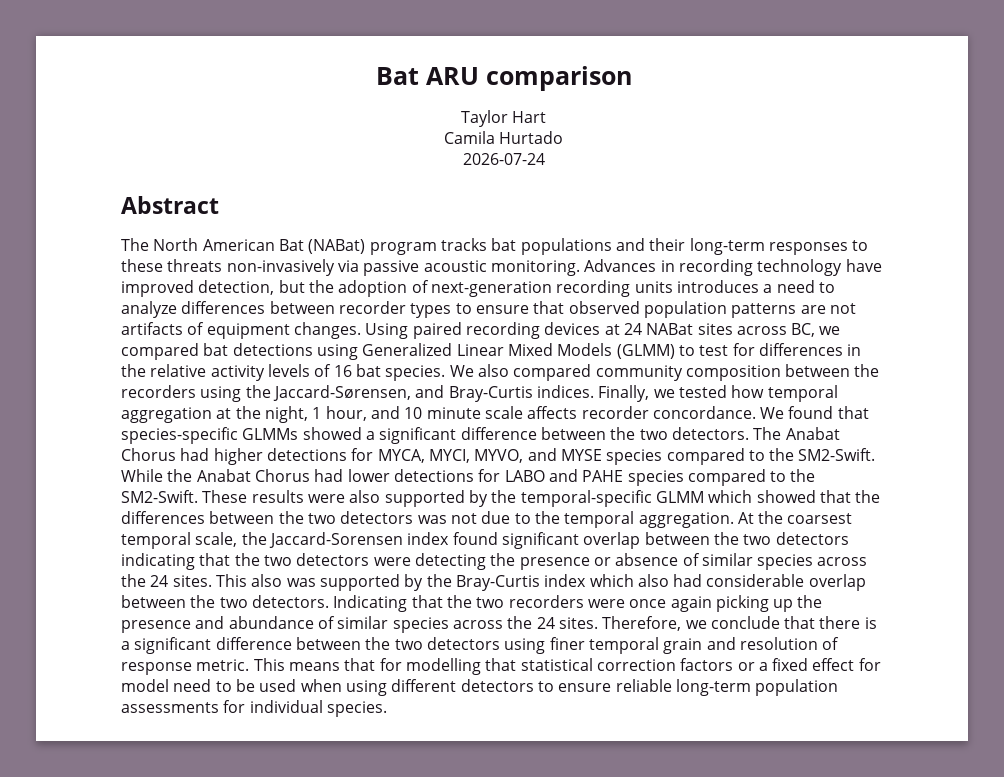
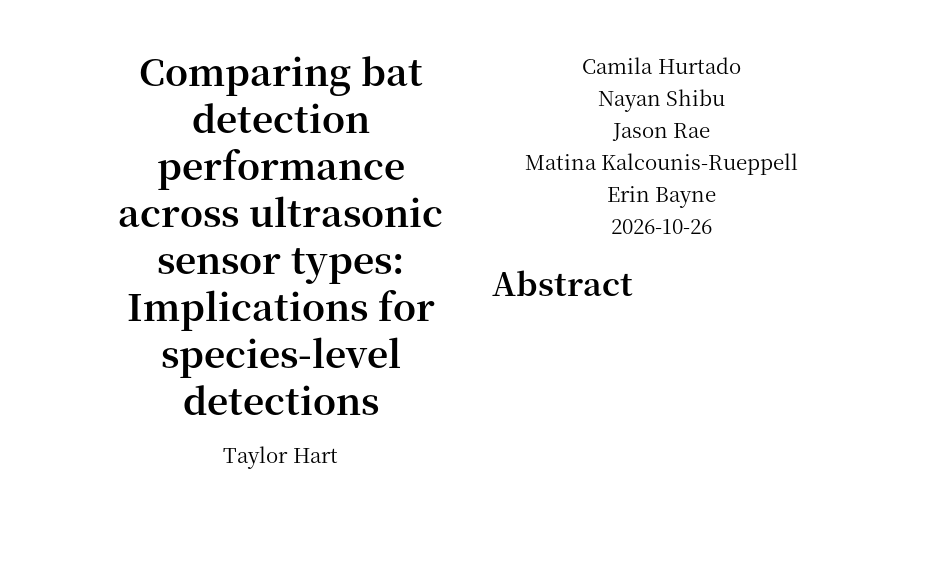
- Bat ARU comparison
+ Comparing bat detection performance across ultrasonic sensor types: Implications for species-level detections
  Taylor Hart
  Camila Hurtado
- 2026-07-24
+ Nayan Shibu
+ Jason Rae
+ Matina Kalcounis-Rueppell
+ Erin Bayne
+ 2026-10-26
  Abstract
- The North American Bat (NABat) program tracks bat populations and their long-term responses to these threats non-invasively via passive acoustic monitoring. Advances in recording technology have improved detection, but the adoption of next-generation recording units introduces a need to analyze differences between recorder types to ensure that observed population patterns are not artifacts of equipment changes. Using paired recording devices at 24 NABat sites across BC, we compared bat detections using Generalized Linear Mixed Models (GLMM) to test for differences in the relative activity levels of 16 bat species. We also compared community composition between the recorders using the Jaccard-Sørensen, and Bray-Curtis indices. Finally, we tested how temporal aggregation at the night, 1 hour, and 10 minute scale affects recorder concordance. We found that species-specific GLMMs showed a significant difference between the two detectors. The Anabat Chorus had higher detections for MYCA, MYCI, MYVO, and MYSE species compared to the SM2-Swift. While the Anabat Chorus had lower detections for LABO and PAHE species compared to the SM2-Swift. These results were also supported by the temporal-specific GLMM which showed that the differences between the two detectors was not due to the temporal aggregation. At the coarsest temporal scale, the Jaccard-Sorensen index found significant overlap between the two detectors indicating that the two detectors were detecting the presence or absence of similar species across the 24 sites. This also was supported by the Bray-Curtis index which also had considerable overlap between the two detectors. Indicating that the two recorders were once again picking up the presence and abundance of similar species across the 24 sites. Therefore, we conclude that there is a significant difference between the two detectors using finer temporal grain and resolution of response metric. This means that for modelling that statistical correction factors or a fixed effect for model need to be used when using different detectors to ensure reliable long-term population assessments for individual species.

